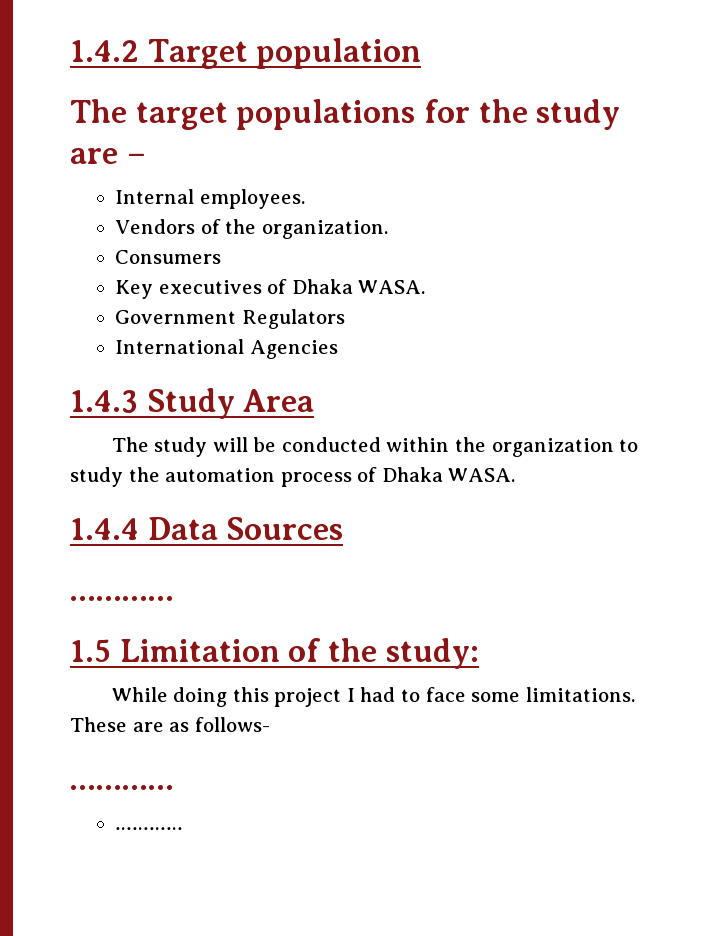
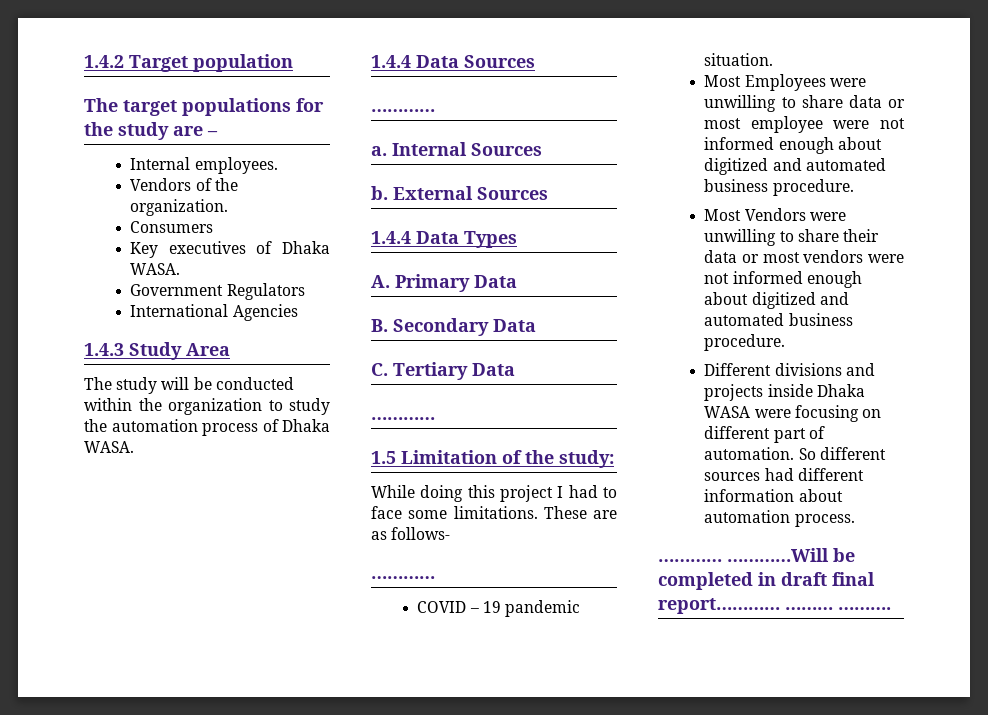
+ a. Internal Sources
+ b. External Sources
+ 1.4.4 Data Types
+ A. Primary Data
+ B. Secondary Data
+ C. Tertiary Data
+ …………
  These are as follows-
  …………
- …………
+ COVID – 19 pandemic situation.
+ Most Employees were unwilling to share data or most employee were not informed enough about digitized and automated business procedure.
+ Most Vendors were unwilling to share their data or most vendors were not informed enough about digitized and automated business procedure.
+ Different divisions and projects inside Dhaka WASA were focusing on different part of automation. So different sources had different information about automation process.
+ ………… …………Will be completed in draft final report………… ……… ……….

